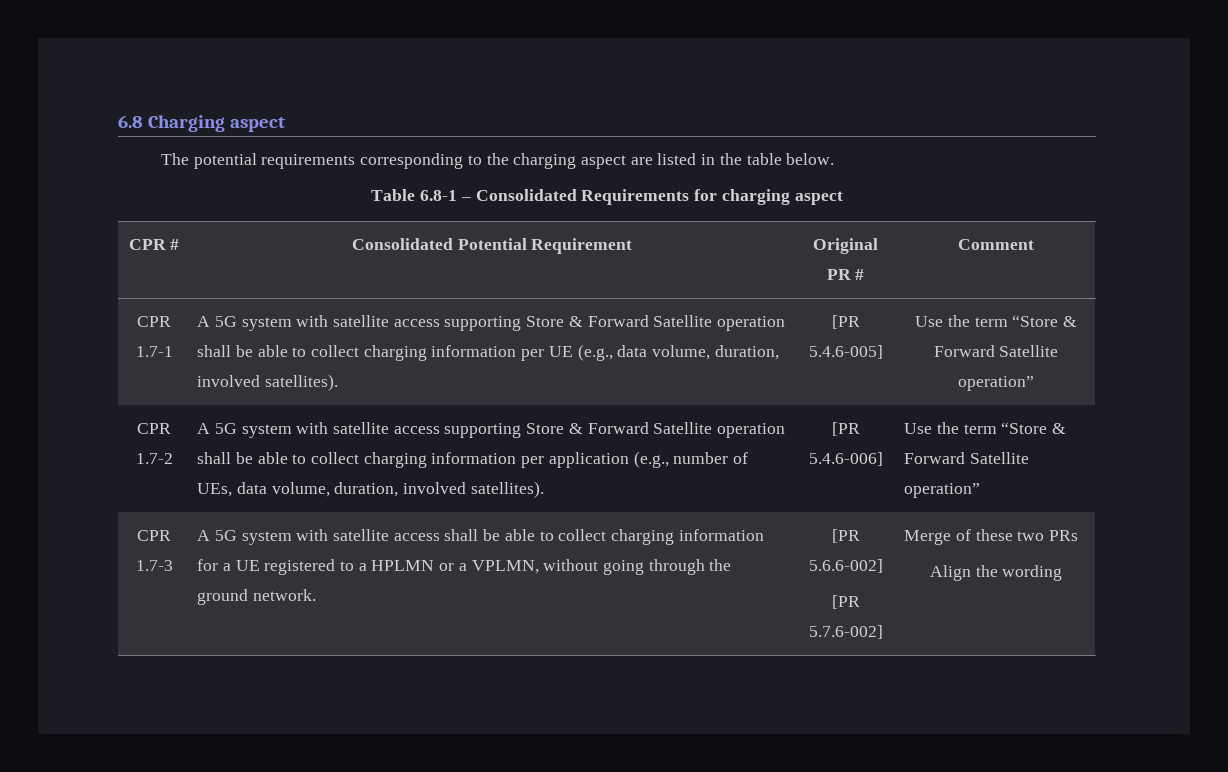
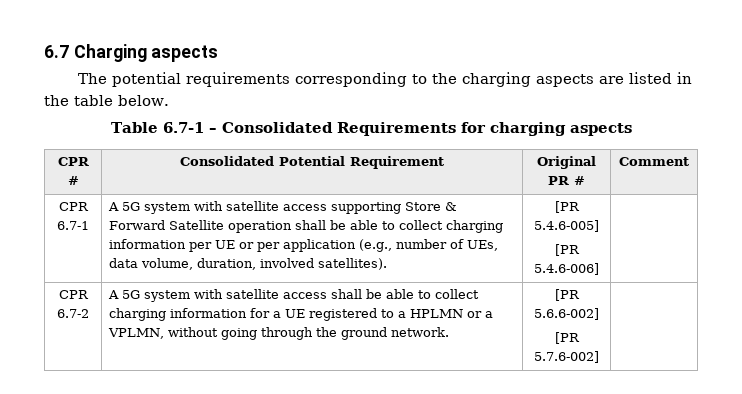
- 6.8 Charging aspect
+ 6.7 Charging aspects
- The potential requirements corresponding to the charging aspect are listed in the table below.
+ The potential requirements corresponding to the charging aspects are listed in the table below.
- Table 6.8-1 – Consolidated Requirements for charging aspect
+ Table 6.7-1 – Consolidated Requirements for charging aspects
- CPR 1.7-1 | A 5G system with satellite access supporting Store & Forward Satellite operation shall be able to collect charging information per UE (e.g., data volume, duration, involved satellites). | [PR 5.4.6-005] | Use the term “Store & Forward Satellite operation”
- CPR 1.7-2 | A 5G system with satellite access supporting Store & Forward Satellite operation shall be able to collect charging information per application (e.g., number of UEs, data volume, duration, involved satellites). | [PR 5.4.6-006] | Use the term “Store & Forward Satellite operation”
- CPR 1.7-3 | A 5G system with satellite access shall be able to collect charging information for a UE registered to a HPLMN or a VPLMN, without going through the ground network. | [PR 5.6.6-002]
- [PR 5.7.6-002]
+ CPR 6.7-1 | A 5G system with satellite access supporting Store & Forward Satellite operation shall be able to collect charging information per UE or per application (e.g., number of UEs, data volume, duration, involved satellites). | [PR 5.4.6-005]
+ [PR 5.4.6-006] |
+ CPR 6.7-2 | A 5G system with satellite access shall be able to collect charging information for a UE registered to a HPLMN or a VPLMN, without going through the ground network. | [PR 5.6.6-002]
+ [PR 5.7.6-002] |
- Merge of these two PRs
- Align the wording

